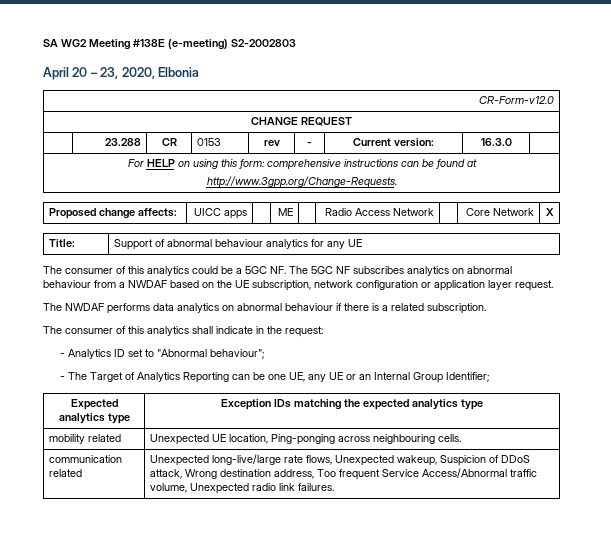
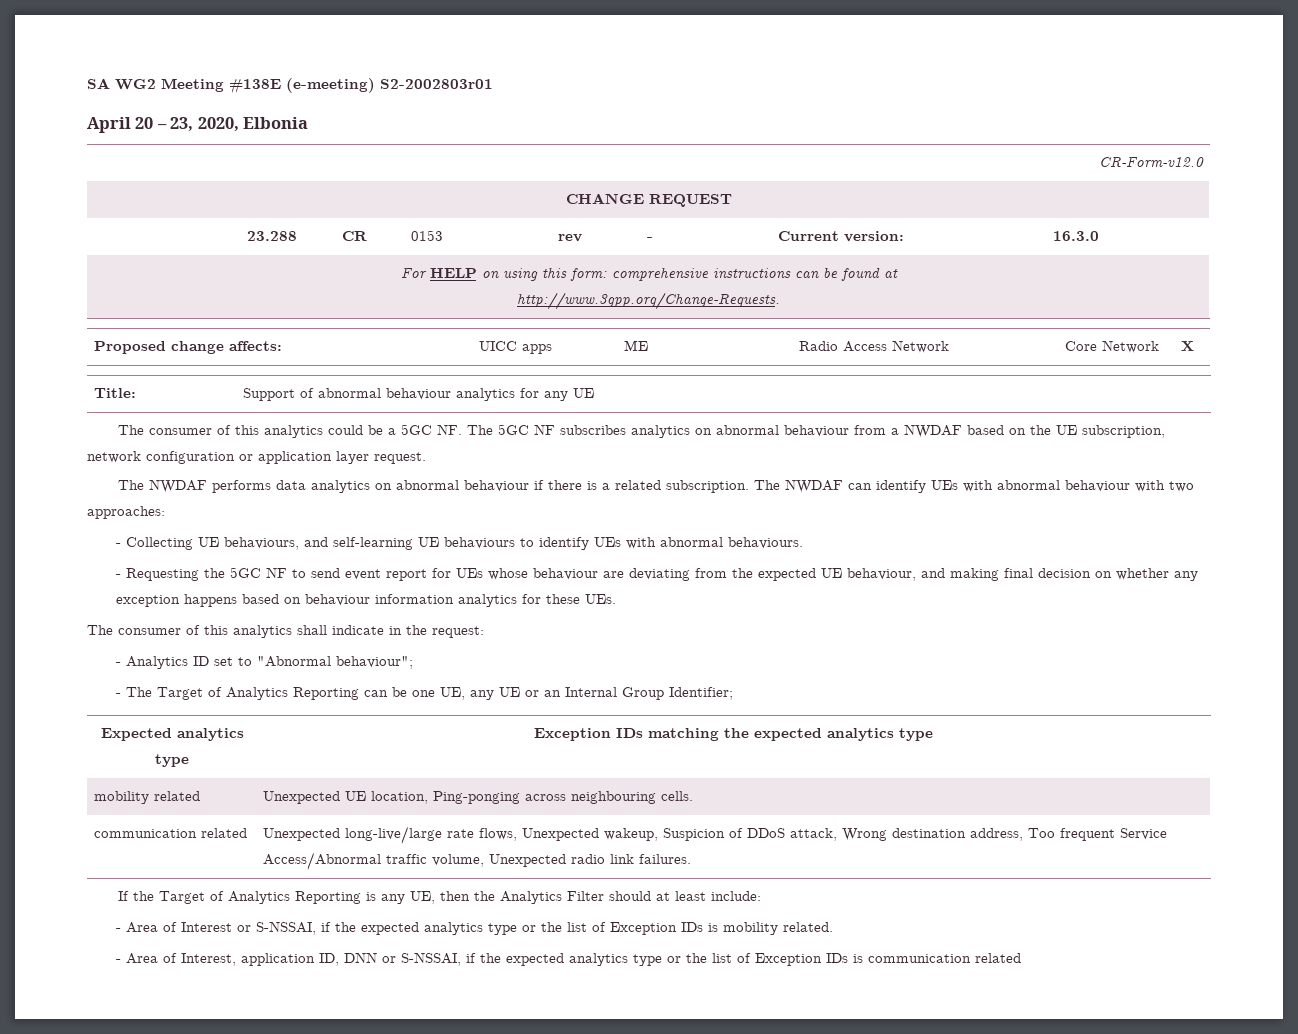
- SA WG2 Meeting #138E (e-meeting) S2-2002803
+ SA WG2 Meeting #138E (e-meeting) S2-2002803r01
+ The NWDAF can identify UEs with abnormal behaviour with two approaches:
+ - Collecting UE behaviours, and self-learning UE behaviours to identify UEs with abnormal behaviours.
+ - Requesting the 5GC NF to send event report for UEs whose behaviour are deviating from the expected UE behaviour, and making final decision on whether any exception happens based on behaviour information analytics for these UEs.
+ If the Target of Analytics Reporting is any UE, then the Analytics Filter should at least include:
+ - Area of Interest or S-NSSAI, if the expected analytics type or the list of Exception IDs is mobility related.
+ - Area of Interest, application ID, DNN or S-NSSAI, if the expected analytics type or the list of Exception IDs is communication related

